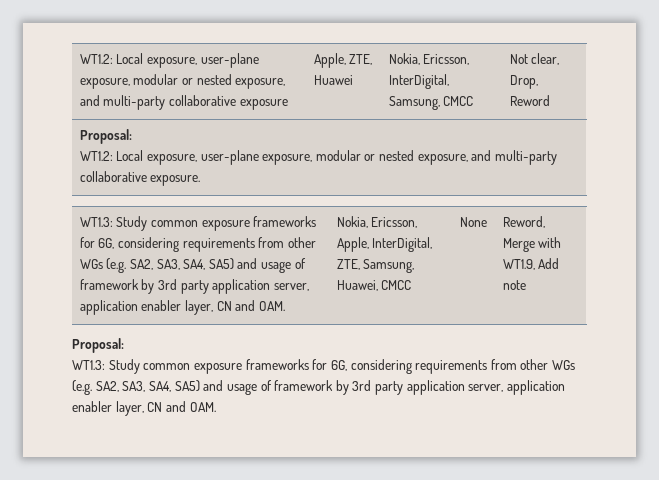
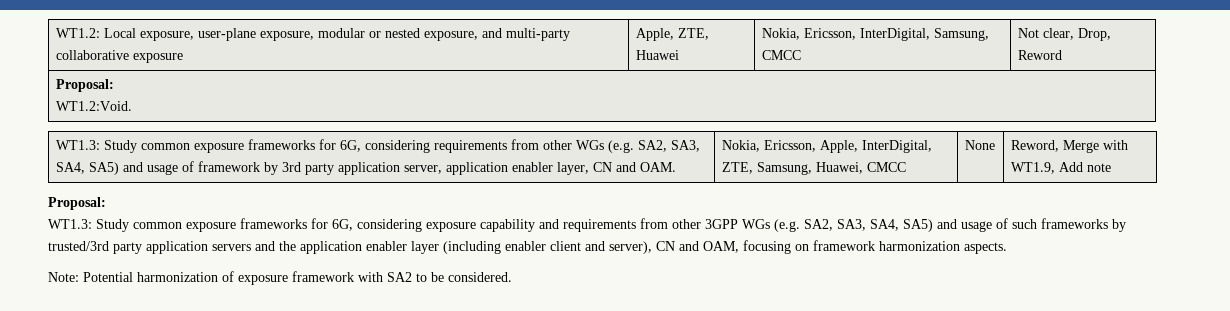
  WT1.2: Local exposure, user-plane exposure, modular or nested exposure, and multi-party collaborative exposure | Apple, ZTE, Huawei | Nokia, Ericsson, InterDigital, Samsung, CMCC | Not clear, Drop, Reword
  Proposal:
- WT1.2: Local exposure, user-plane exposure, modular or nested exposure, and multi-party collaborative exposure.
+ WT1.2:Void.
  Reword, Merge with WT1.9, Add note
  Proposal:
- WT1.3: Study common exposure frameworks for 6G, considering requirements from other WGs (e.g. SA2, SA3, SA4, SA5) and usage of framework by 3rd party application server, application enabler layer, CN and OAM.
+ WT1.3: Study common exposure frameworks for 6G, considering exposure capability and requirements from other 3GPP WGs (e.g. SA2, SA3, SA4, SA5) and usage of such frameworks by trusted/3rd party application servers and the application enabler layer (including enabler client and server), CN and OAM, focusing on framework harmonization aspects.
+ Note: Potential harmonization of exposure framework with SA2 to be considered.

